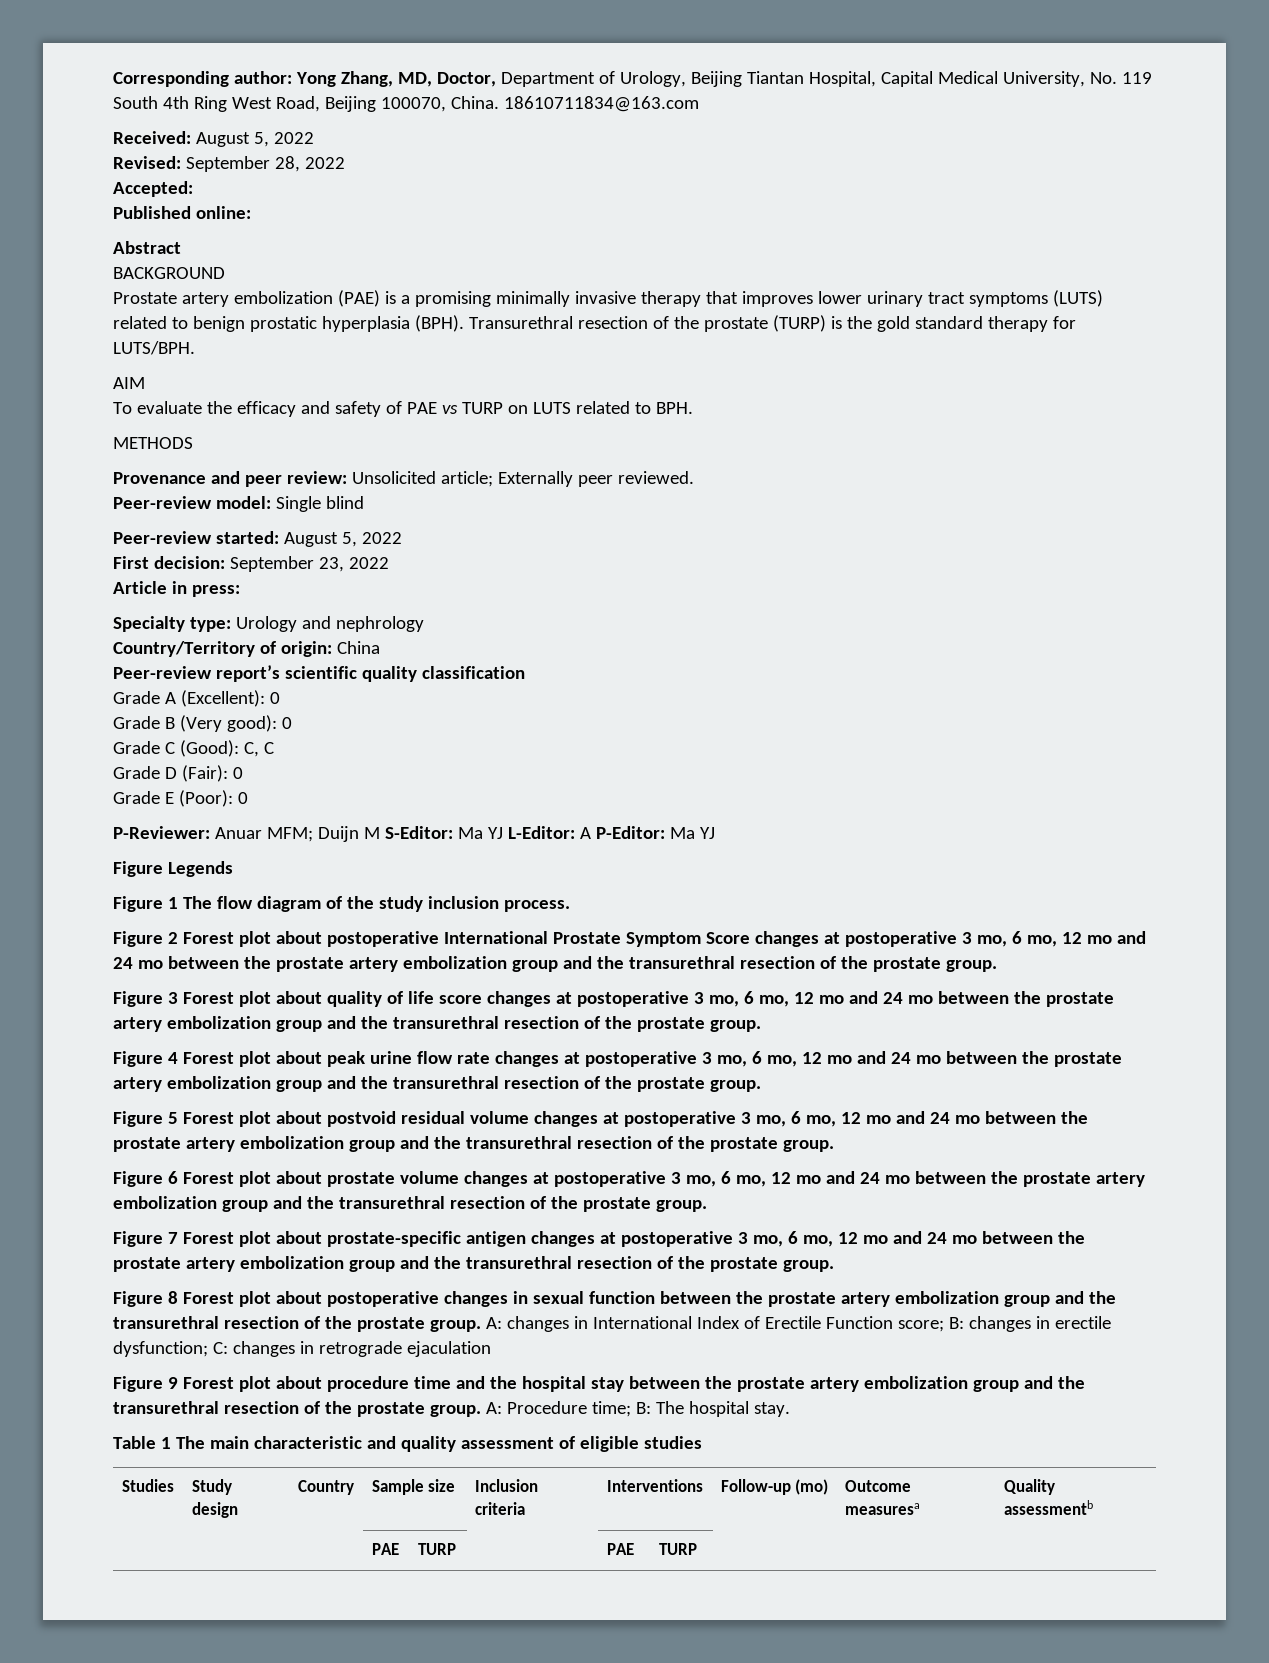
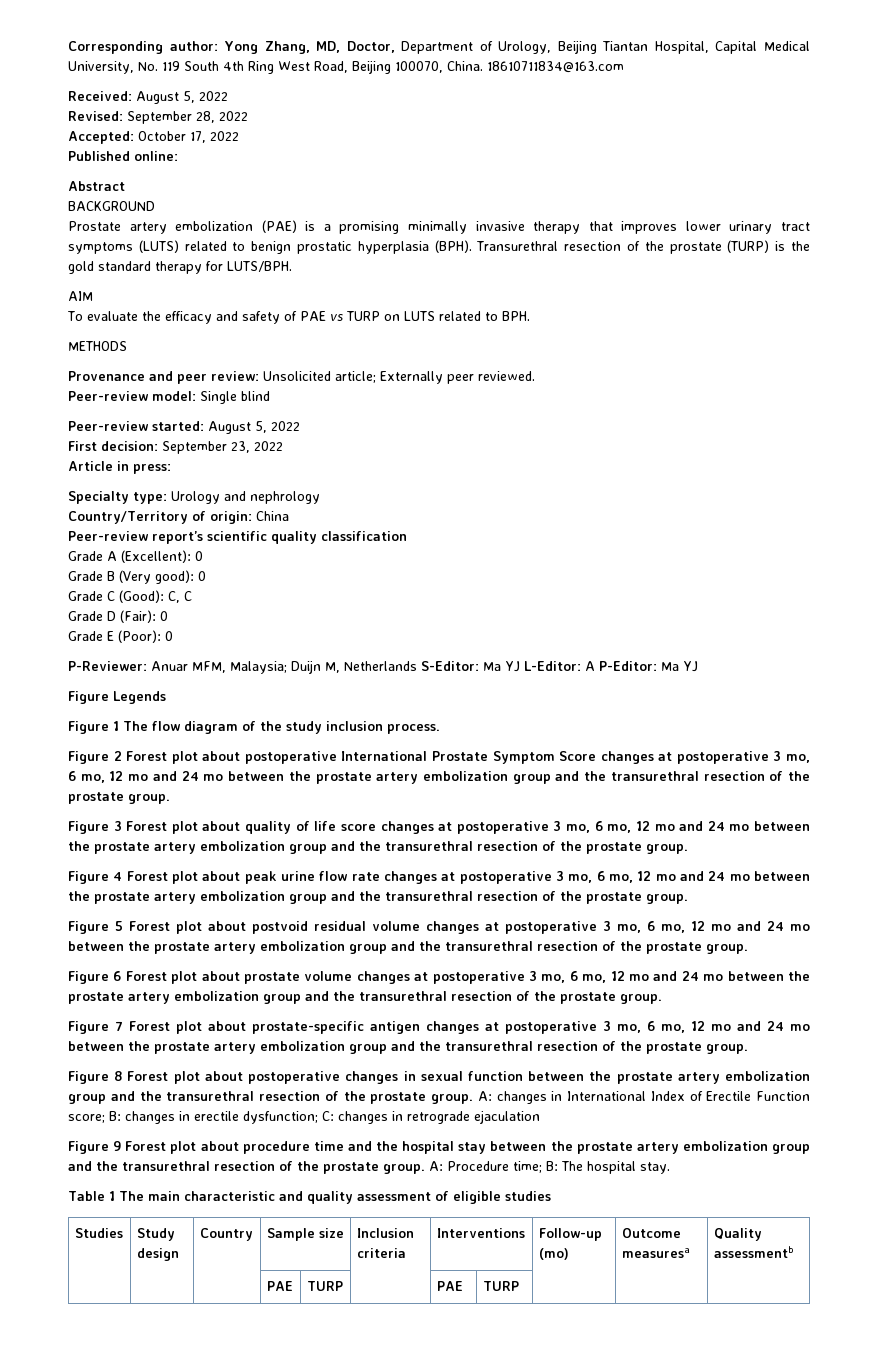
- Accepted:
+ Accepted: October 17, 2022
- P-Reviewer: Anuar MFM; Duijn M S-Editor: Ma YJ L-Editor: A P-Editor: Ma YJ
+ P-Reviewer: Anuar MFM, Malaysia; Duijn M, Netherlands S-Editor: Ma YJ L-Editor: A P-Editor: Ma YJ

